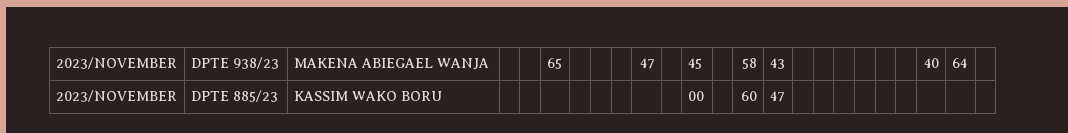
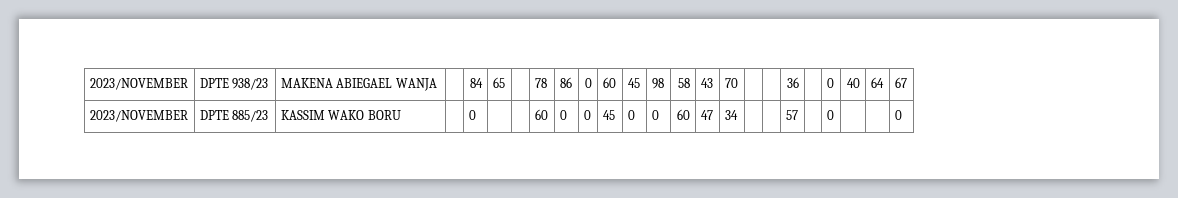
- 2023/NOVEMBER | DPTE 938/23 | MAKENA ABIEGAEL WANJA | | | 65 | | | | 47 | | 45 | | 58 | 43 | | | | | | | 40 | 64 |
+ 2023/NOVEMBER | DPTE 938/23 | MAKENA ABIEGAEL WANJA | | 84 | 65 | | 78 | 86 | 0 | 60 | 45 | 98 | 58 | 43 | 70 | | | 36 | | 0 | 40 | 64 | 67
- 2023/NOVEMBER | DPTE 885/23 | KASSIM WAKO BORU | | | | | | | | | 00 | | 60 | 47 | | | | | | | | |
+ 2023/NOVEMBER | DPTE 885/23 | KASSIM WAKO BORU | | 0 | | | 60 | 0 | 0 | 45 | 0 | 0 | 60 | 47 | 34 | | | 57 | | 0 | | | 0

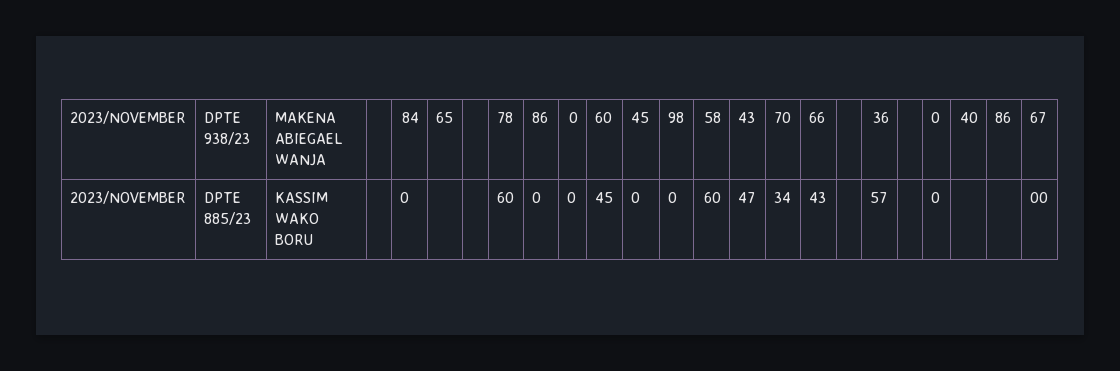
- 2023/NOVEMBER | DPTE 938/23 | MAKENA ABIEGAEL WANJA | | 84 | 65 | | 78 | 86 | 0 | 60 | 45 | 98 | 58 | 43 | 70 | | | 36 | | 0 | 40 | 64 | 67
+ 2023/NOVEMBER | DPTE 938/23 | MAKENA ABIEGAEL WANJA | | 84 | 65 | | 78 | 86 | 0 | 60 | 45 | 98 | 58 | 43 | 70 | 66 | | 36 | | 0 | 40 | 86 | 67
- 2023/NOVEMBER | DPTE 885/23 | KASSIM WAKO BORU | | 0 | | | 60 | 0 | 0 | 45 | 0 | 0 | 60 | 47 | 34 | | | 57 | | 0 | | | 0
+ 2023/NOVEMBER | DPTE 885/23 | KASSIM WAKO BORU | | 0 | | | 60 | 0 | 0 | 45 | 0 | 0 | 60 | 47 | 34 | 43 | | 57 | | 0 | | | 00

